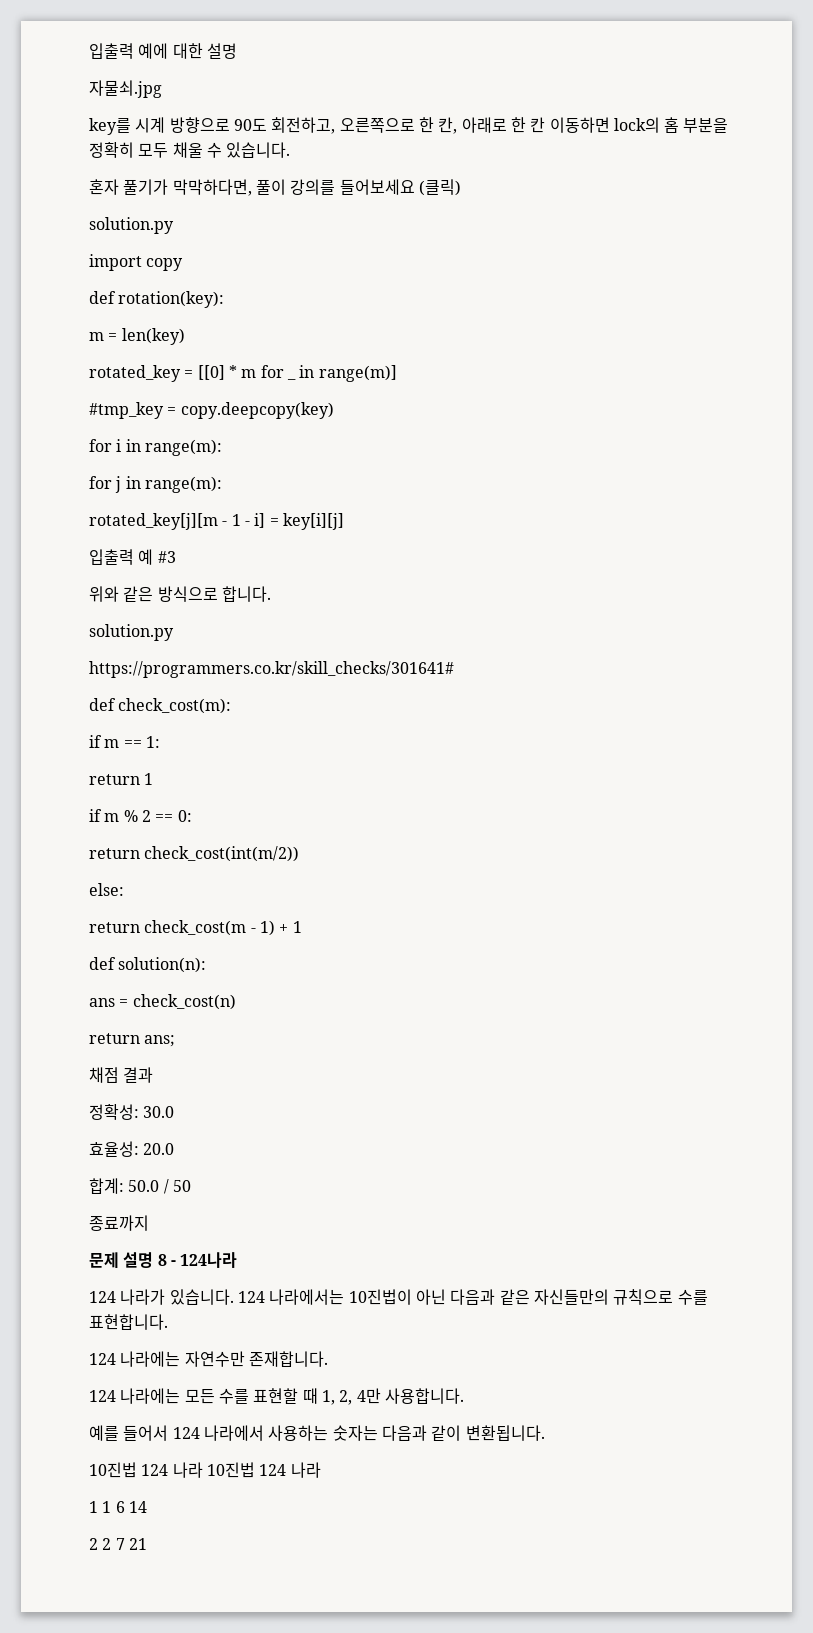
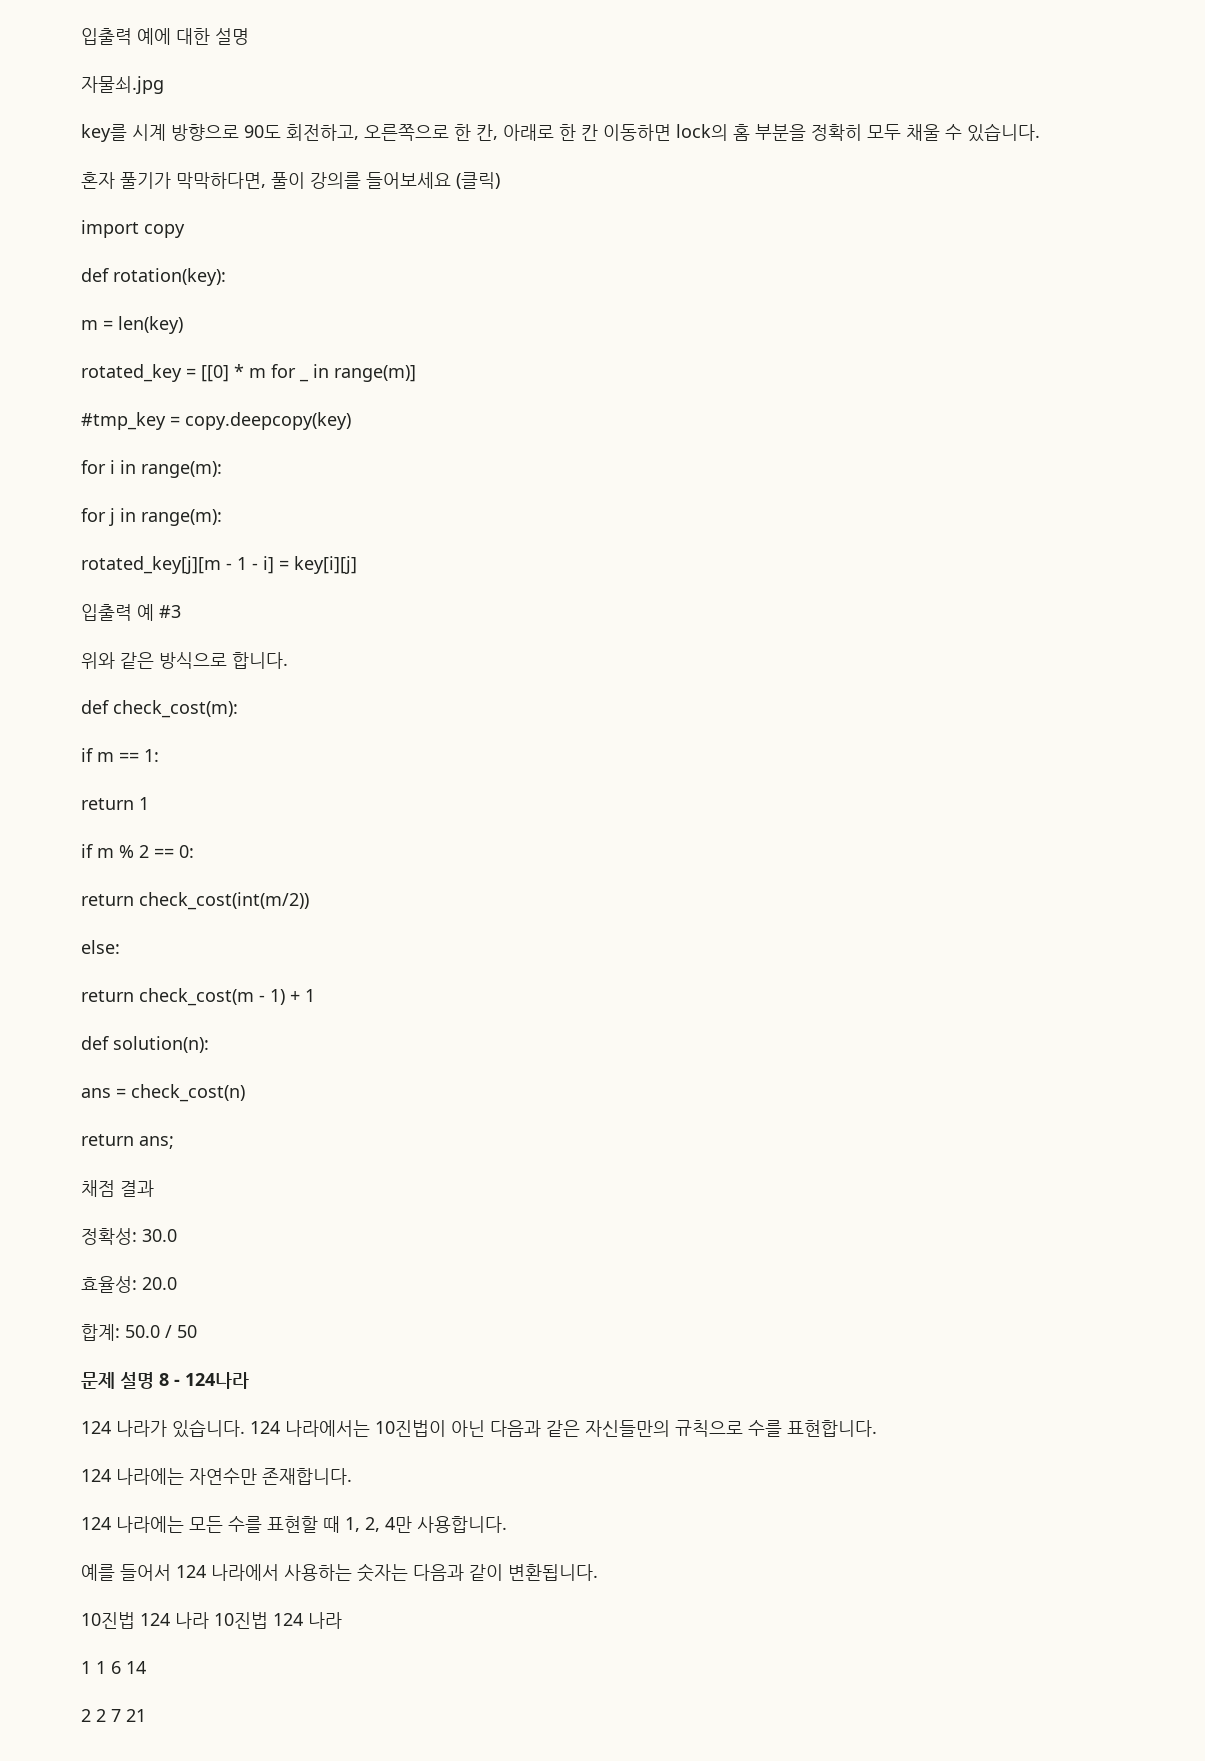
  혼자 풀기가 막막하다면, 풀이 강의를 들어보세요 (클릭)
- solution.py
  위와 같은 방식으로 합니다.
- solution.py
- https://programmers.co.kr/skill_checks/301641#
- 종료까지

